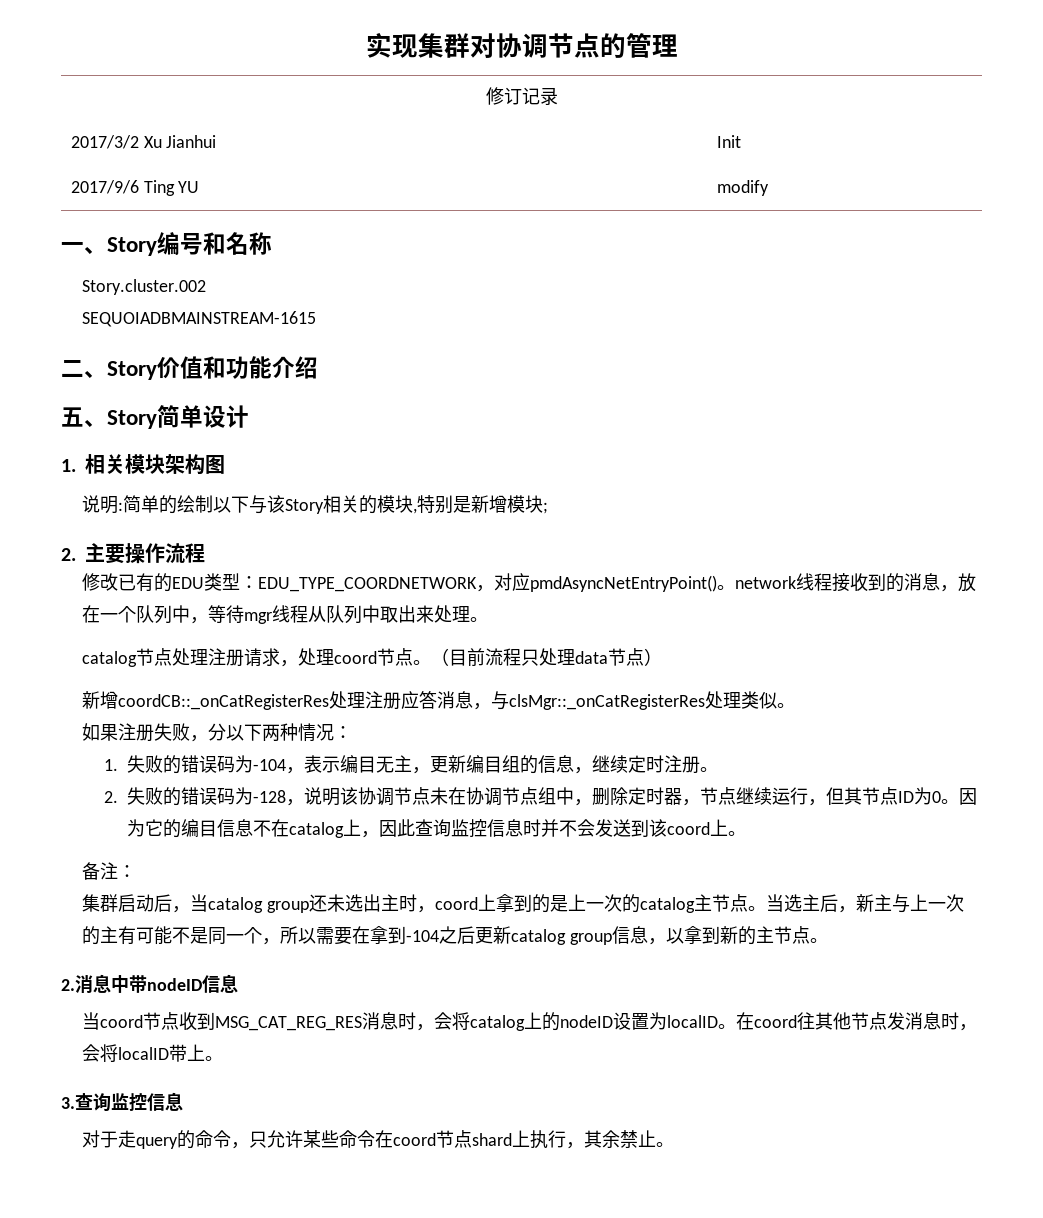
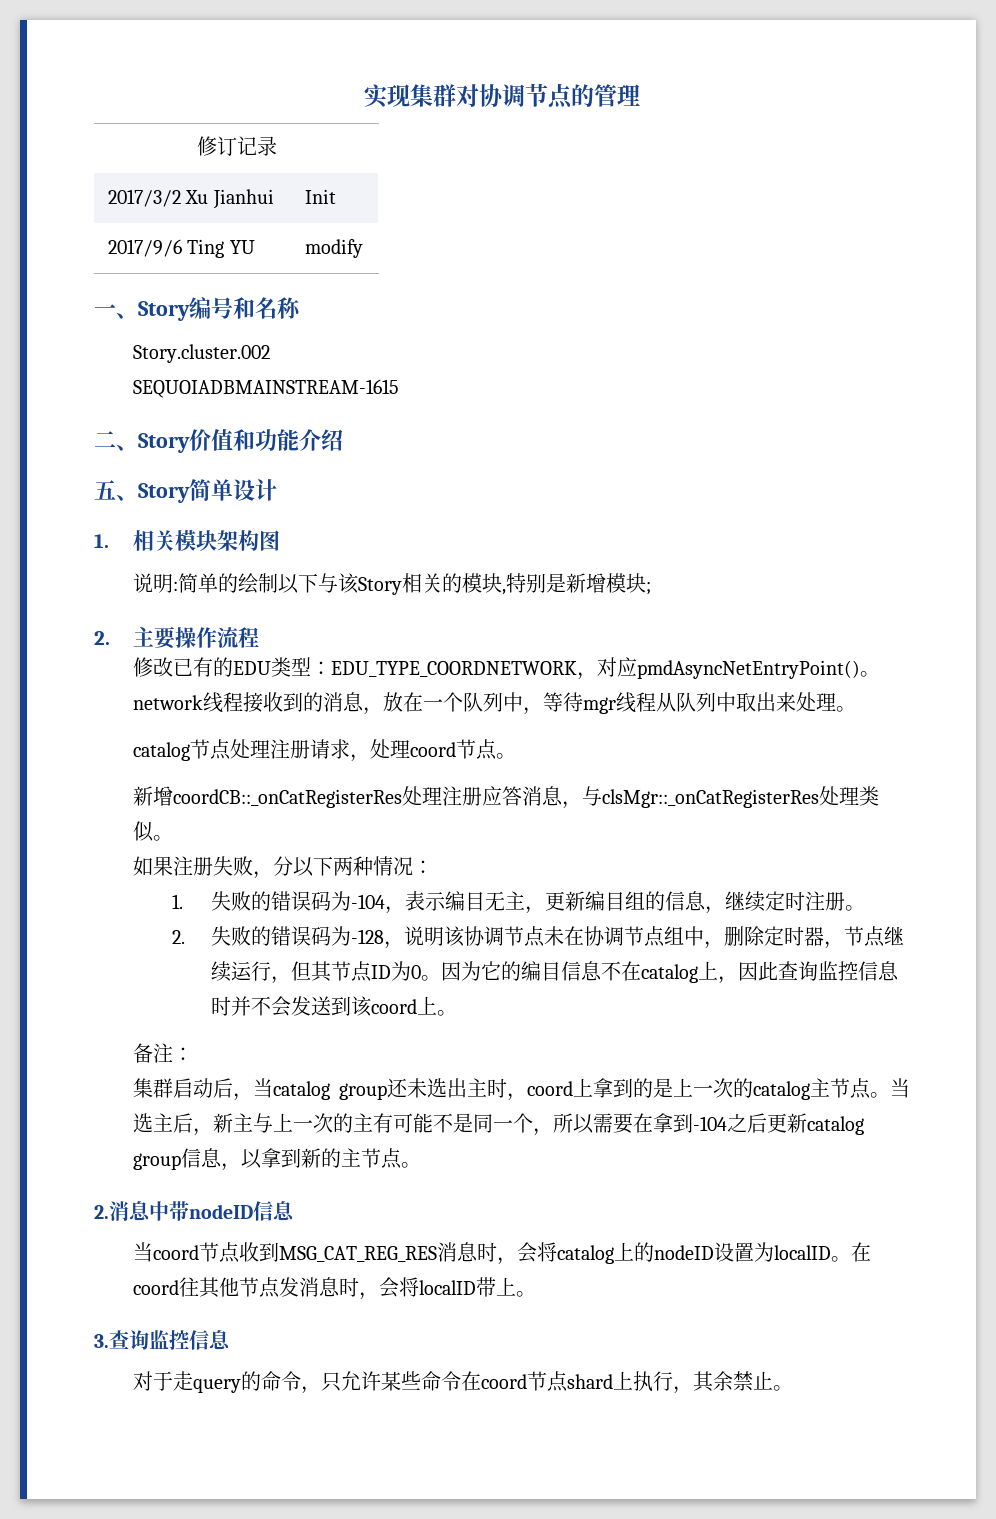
- （目前流程只处理data节点）

